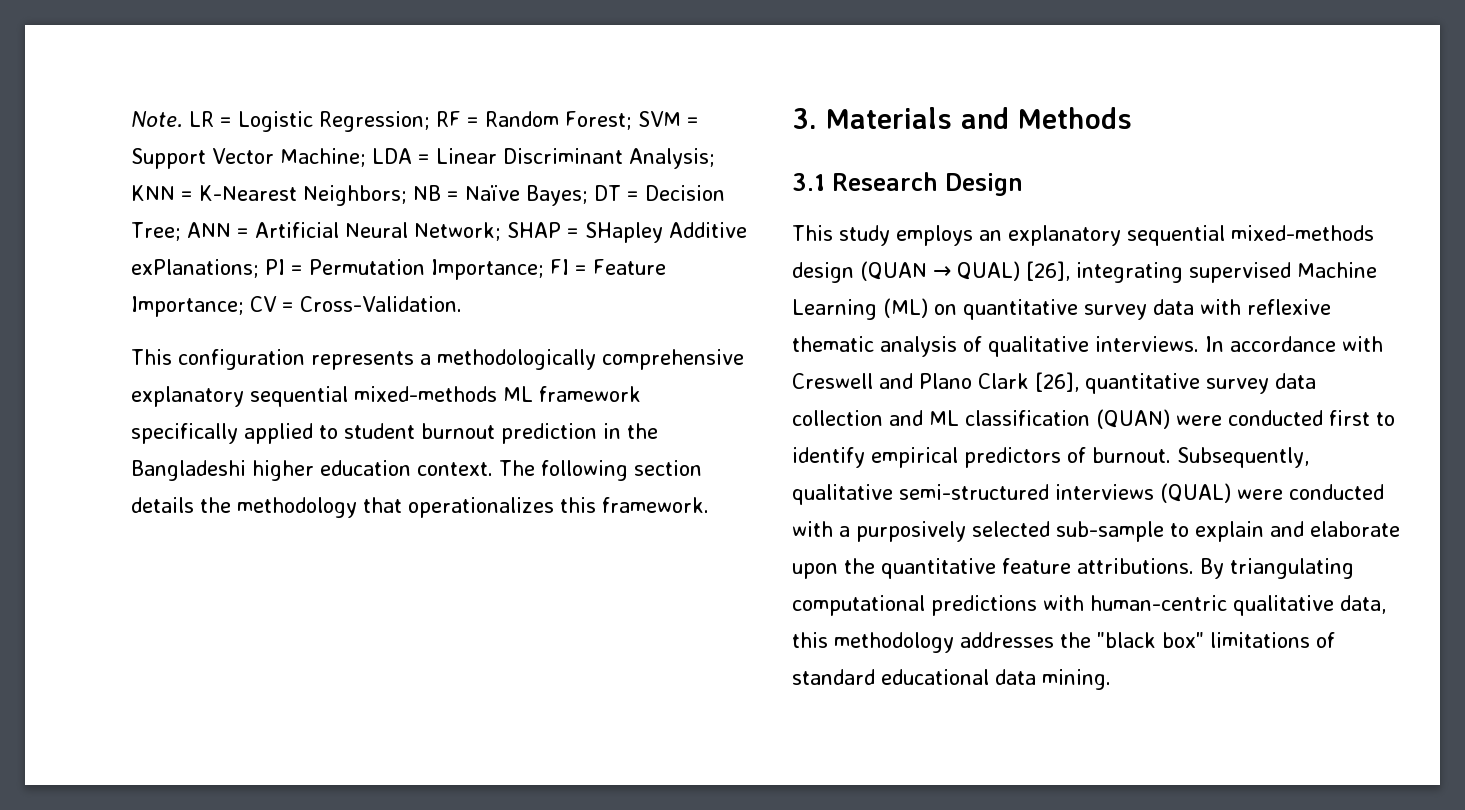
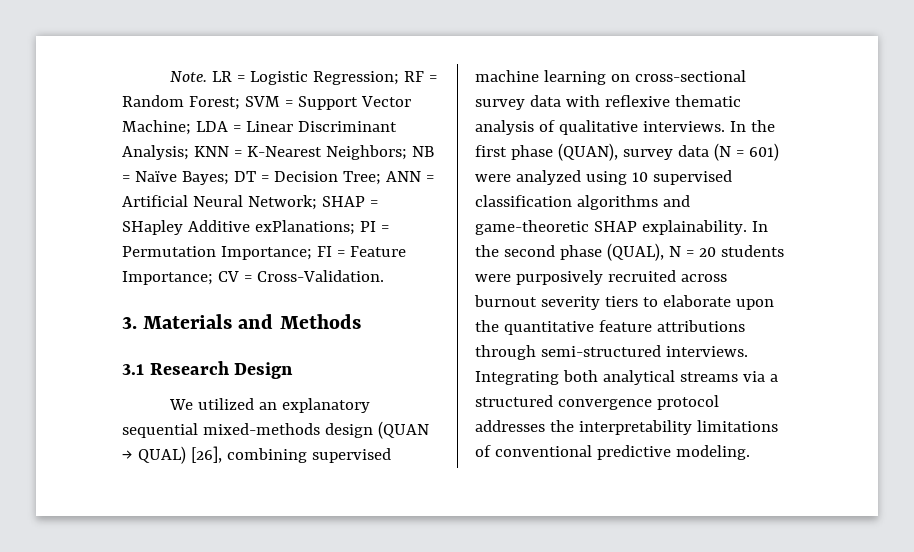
- This configuration represents a methodologically comprehensive explanatory sequential mixed-methods ML framework specifically applied to student burnout prediction in the Bangladeshi higher education context. The following section details the methodology that operationalizes this framework.
- This study employs an explanatory sequential mixed-methods design (QUAN → QUAL) [26], integrating supervised Machine Learning (ML) on quantitative survey data with reflexive thematic analysis of qualitative interviews.
+ We utilized an explanatory sequential mixed-methods design (QUAN → QUAL) [26], combining supervised machine learning on cross-sectional survey data with reflexive thematic analysis of qualitative interviews.
- In accordance with Creswell and Plano Clark [26], quantitative survey data collection and ML classification (QUAN) were conducted first to identify empirical predictors of burnout. Subsequently, qualitative semi-structured interviews (QUAL) were conducted with a purposively selected sub-sample to explain and elaborate upon the quantitative feature attributions. By triangulating computational predictions with human-centric qualitative data, this methodology addresses the "black box" limitations of standard educational data mining.
+ In the first phase (QUAN), survey data (N = 601) were analyzed using 10 supervised classification algorithms and game-theoretic SHAP explainability. In the second phase (QUAL), N = 20 students were purposively recruited across burnout severity tiers to elaborate upon the quantitative feature attributions through semi-structured interviews. Integrating both analytical streams via a structured convergence protocol addresses the interpretability limitations of conventional predictive modeling.

